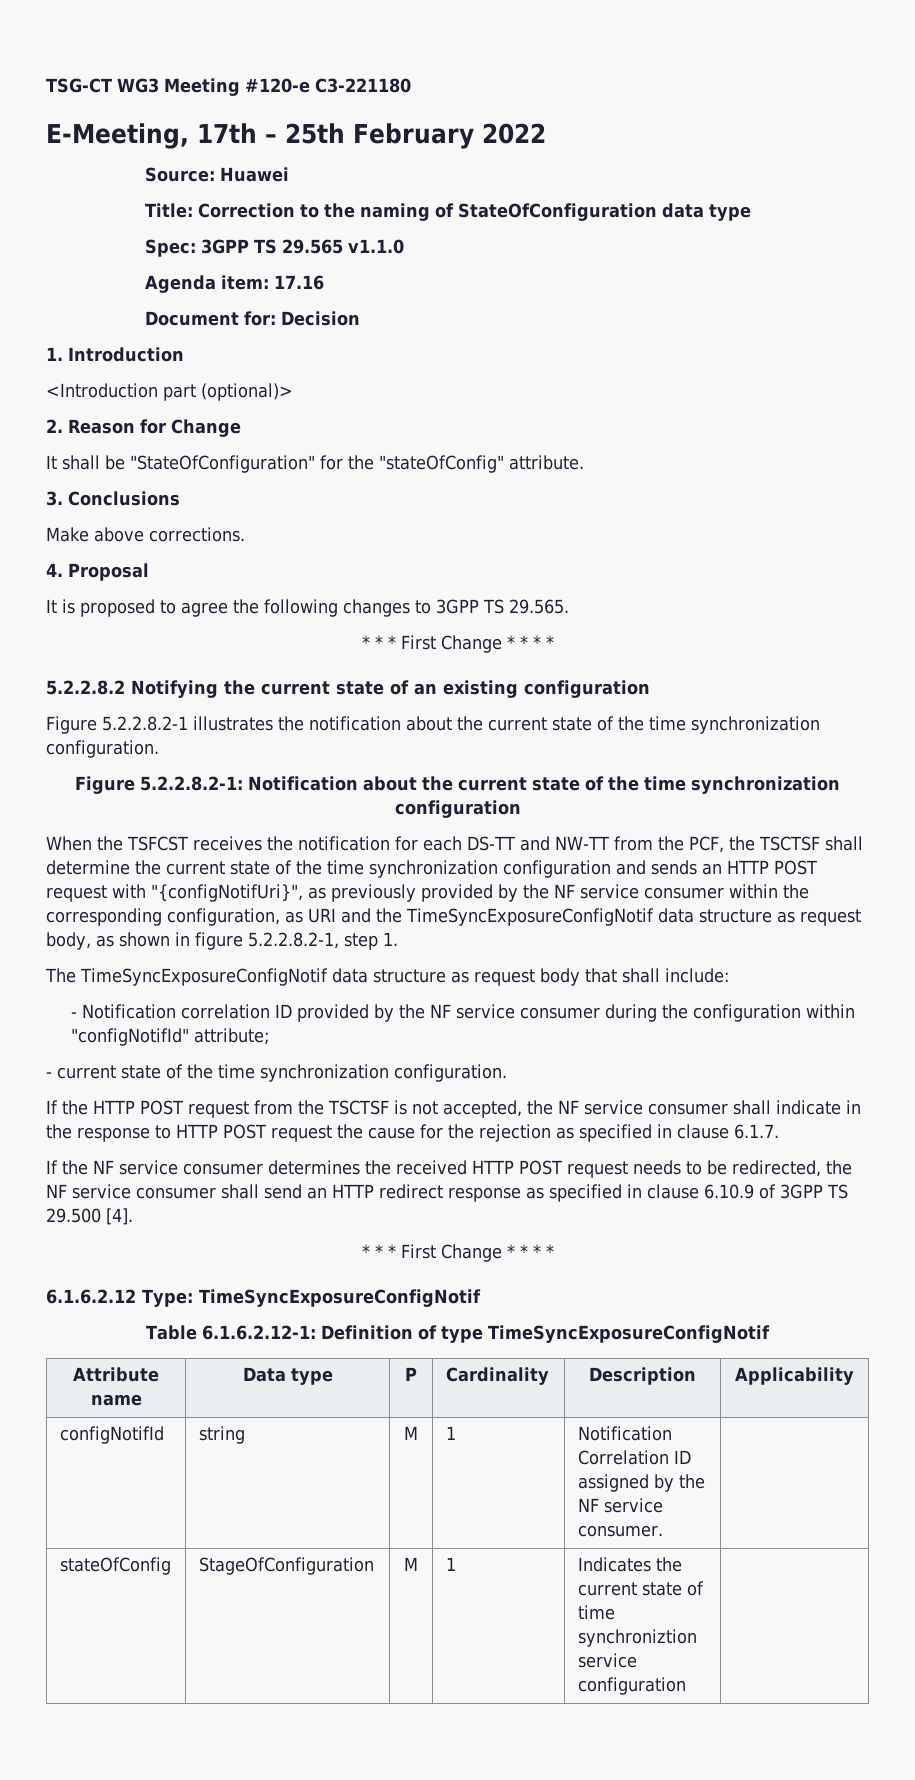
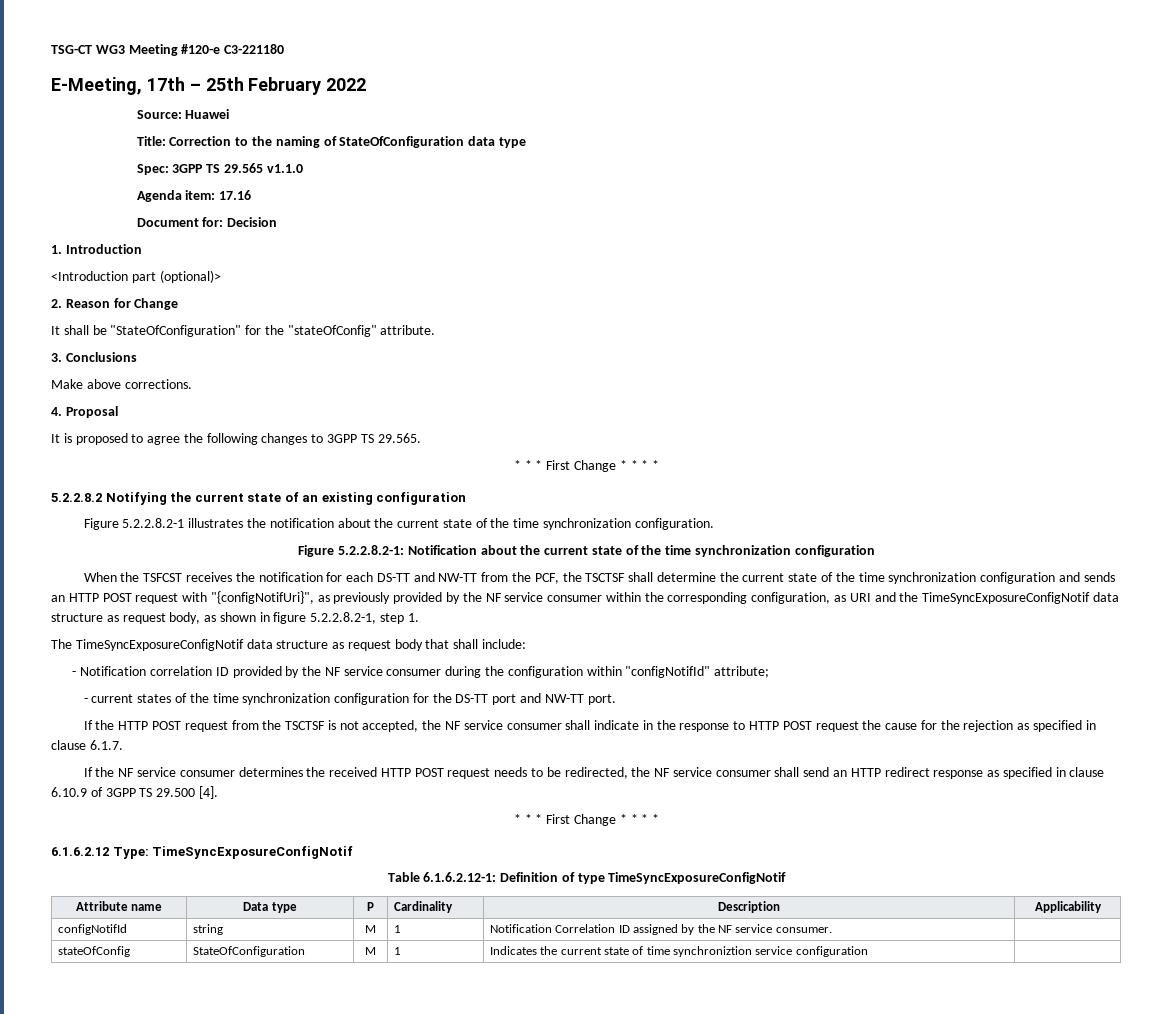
- - current state of the time synchronization configuration.
+ - current states of the time synchronization configuration for the DS-TT port and NW-TT port.
- stateOfConfig | StageOfConfiguration | M | 1 | Indicates the current state of time synchroniztion service configuration |
+ stateOfConfig | StateOfConfiguration | M | 1 | Indicates the current state of time synchroniztion service configuration |

